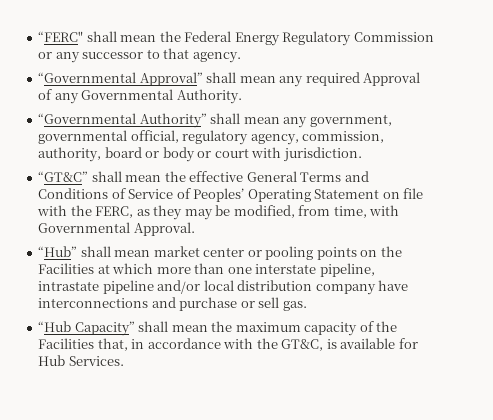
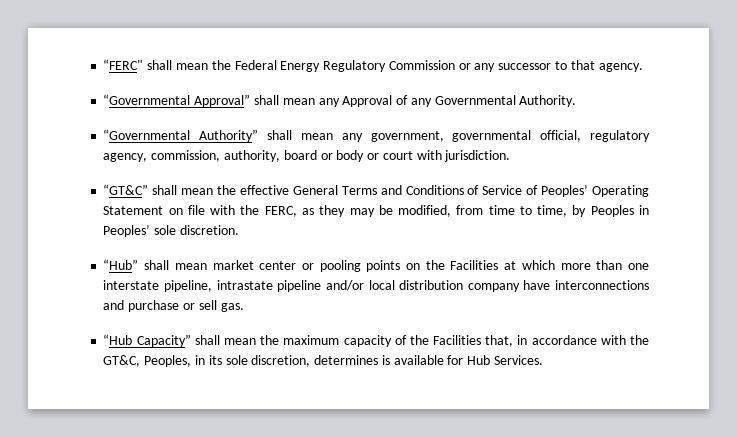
- “Governmental Approval” shall mean any required Approval of any Governmental Authority.
+ “Governmental Approval” shall mean any Approval of any Governmental Authority.
- “GT&C” shall mean the effective General Terms and Conditions of Service of Peoples’ Operating Statement on file with the FERC, as they may be modified, from time, with Governmental Approval.
+ “GT&C” shall mean the effective General Terms and Conditions of Service of Peoples’ Operating Statement on file with the FERC, as they may be modified, from time to time, by Peoples in Peoples’ sole discretion.
- “Hub Capacity” shall mean the maximum capacity of the Facilities that, in accordance with the GT&C, is available for Hub Services.
+ “Hub Capacity” shall mean the maximum capacity of the Facilities that, in accordance with the GT&C, Peoples, in its sole discretion, determines is available for Hub Services.

